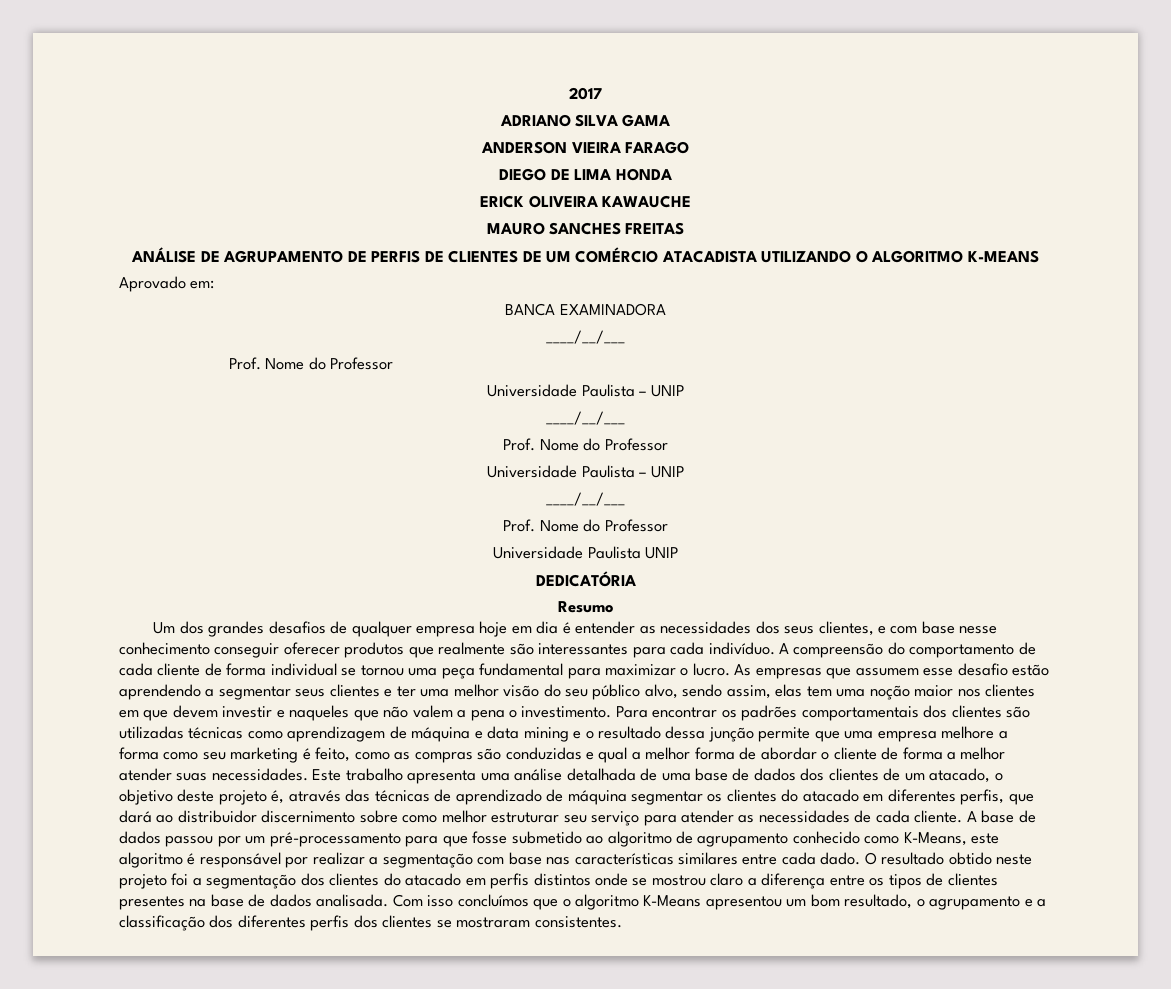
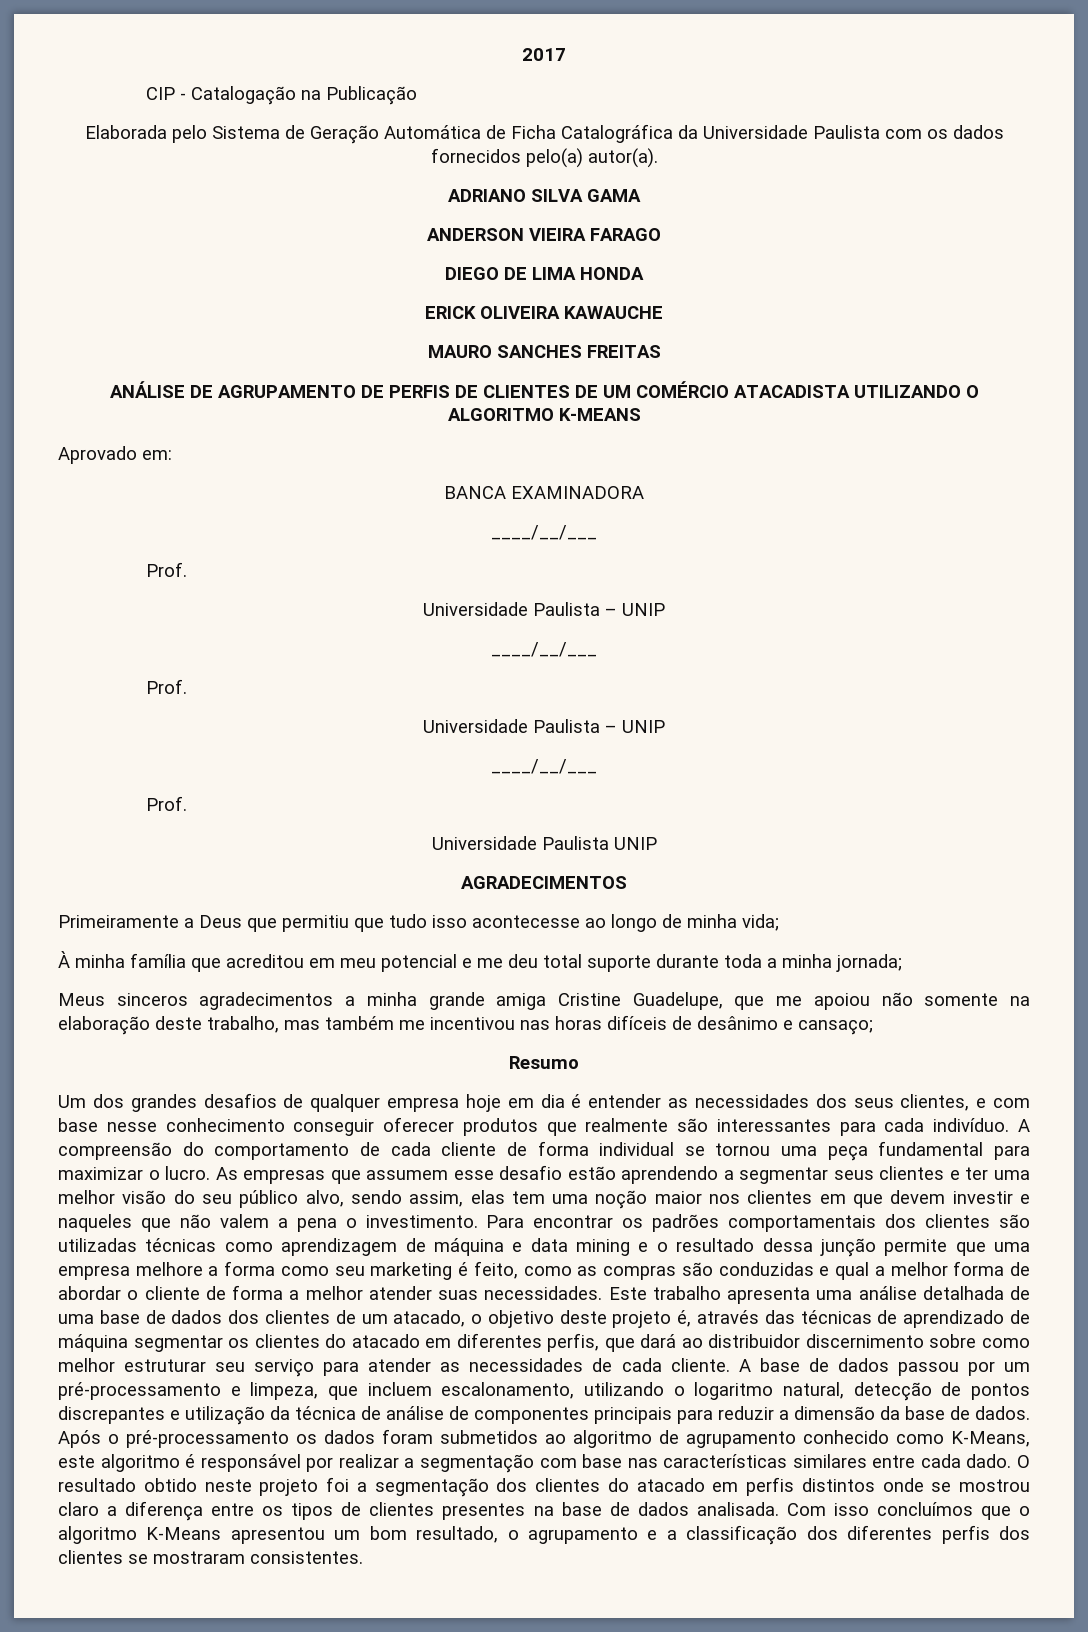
+ CIP - Catalogação na Publicação
+ Elaborada pelo Sistema de Geração Automática de Ficha Catalográfica da Universidade Paulista com os dados fornecidos pelo(a) autor(a).
  BANCA EXAMINADORA
  ____/__/___
- Prof. Nome do Professor
+ Prof.
  Universidade Paulista – UNIP
  ____/__/___
- Prof. Nome do Professor
+ Prof.
  Universidade Paulista – UNIP
  ____/__/___
- Prof. Nome do Professor
+ Prof.
- DEDICATÓRIA
+ AGRADECIMENTOS
+ Primeiramente а Deus que permitiu que tudo isso acontecesse ao longo de minha vida;
+ À minha família que acreditou em meu potencial e me deu total suporte durante toda a minha jornada;
+ Meus sinceros agradecimentos a minha grande amiga Cristine Guadelupe, que me apoiou não somente na elaboração deste trabalho, mas também me incentivou nas horas difíceis de desânimo e cansaço;
- A base de dados passou por um pré-processamento para que fosse submetido ao algoritmo de agrupamento conhecido como K-Means, este algoritmo é responsável por realizar a segmentação com base nas características similares entre cada dado.
+ A base de dados passou por um pré-processamento e limpeza, que incluem escalonamento, utilizando o logaritmo natural, detecção de pontos discrepantes e utilização da técnica de análise de componentes principais para reduzir a dimensão da base de dados. Após o pré-processamento os dados foram submetidos ao algoritmo de agrupamento conhecido como K-Means, este algoritmo é responsável por realizar a segmentação com base nas características similares entre cada dado.

